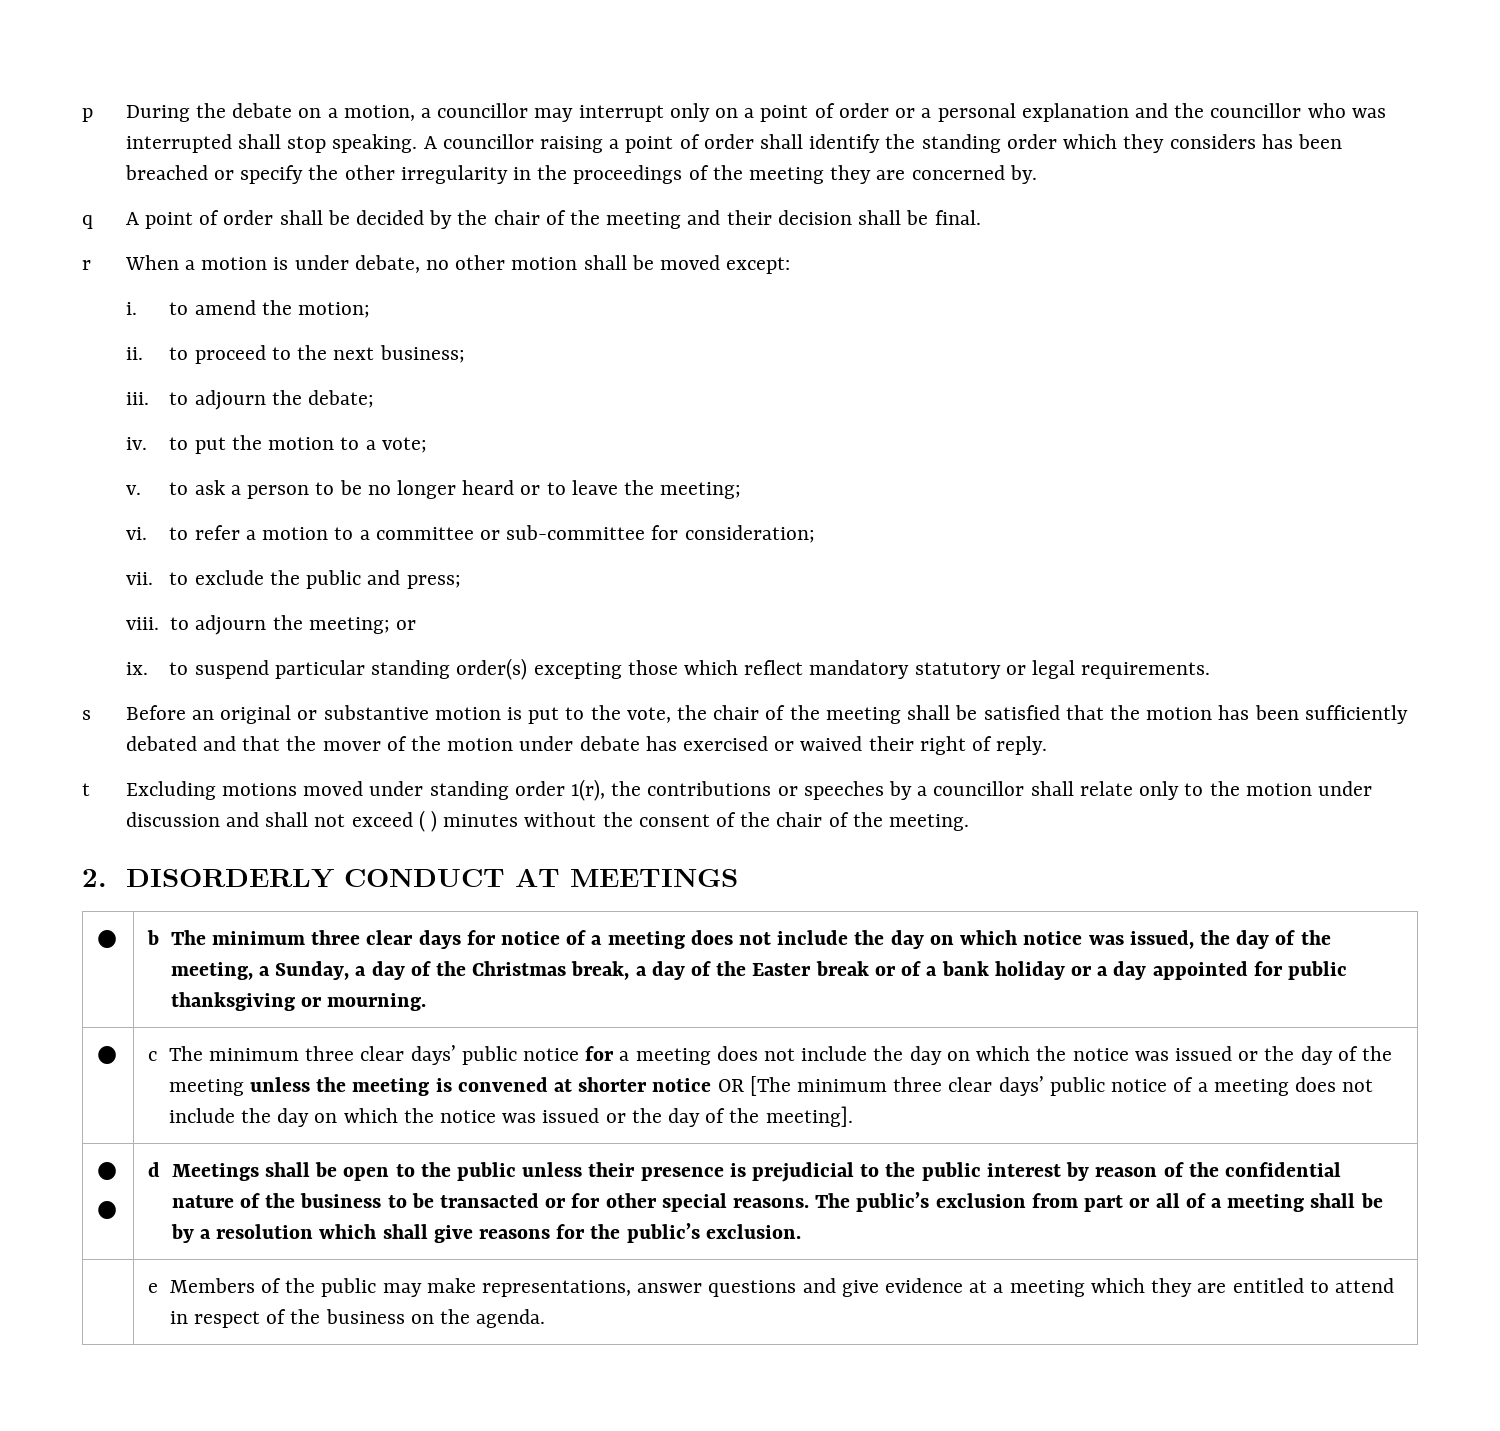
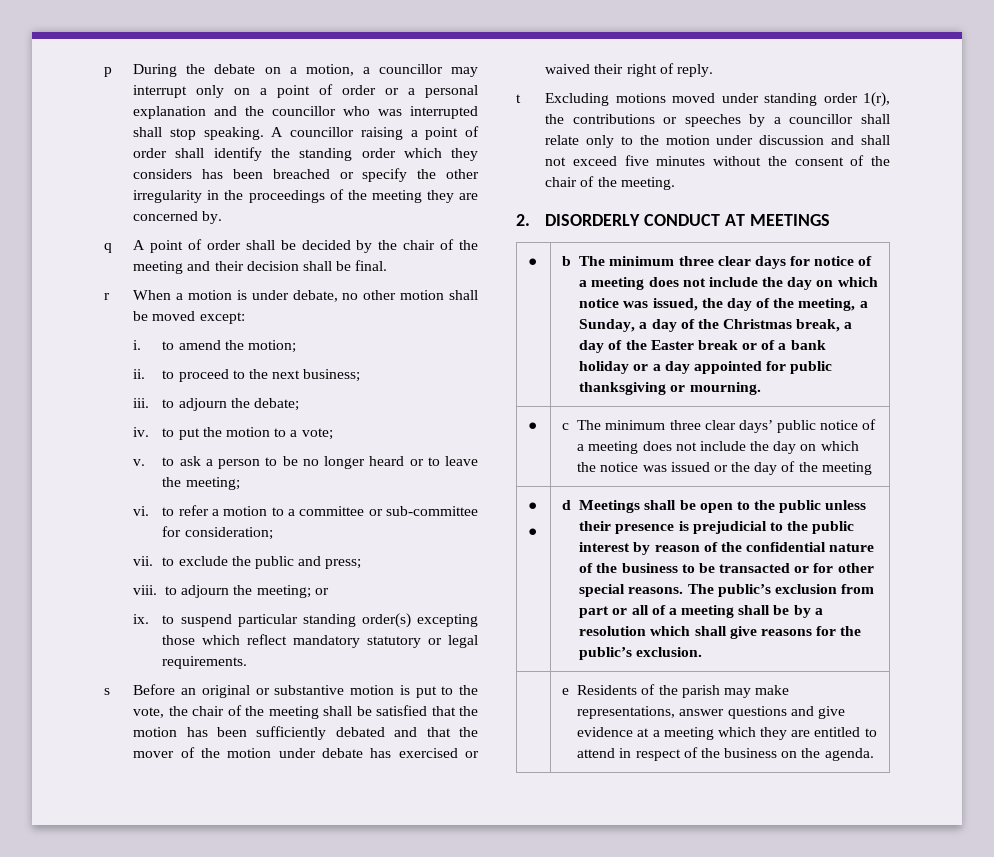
- t Excluding motions moved under standing order 1(r), the contributions or speeches by a councillor shall relate only to the motion under discussion and shall not exceed ( ) minutes without the consent of the chair of the meeting.
+ t Excluding motions moved under standing order 1(r), the contributions or speeches by a councillor shall relate only to the motion under discussion and shall not exceed five minutes without the consent of the chair of the meeting.
- c The minimum three clear days’ public notice for a meeting does not include the day on which the notice was issued or the day of the meeting unless the meeting is convened at shorter notice OR [The minimum three clear days’ public notice of a meeting does not include the day on which the notice was issued or the day of the meeting].
+ c The minimum three clear days’ public notice of a meeting does not include the day on which the notice was issued or the day of the meeting
- | e Members of the public may make representations, answer questions and give evidence at a meeting which they are entitled to attend in respect of the business on the agenda.
+ | e Residents of the parish may make representations, answer questions and give evidence at a meeting which they are entitled to attend in respect of the business on the agenda.

